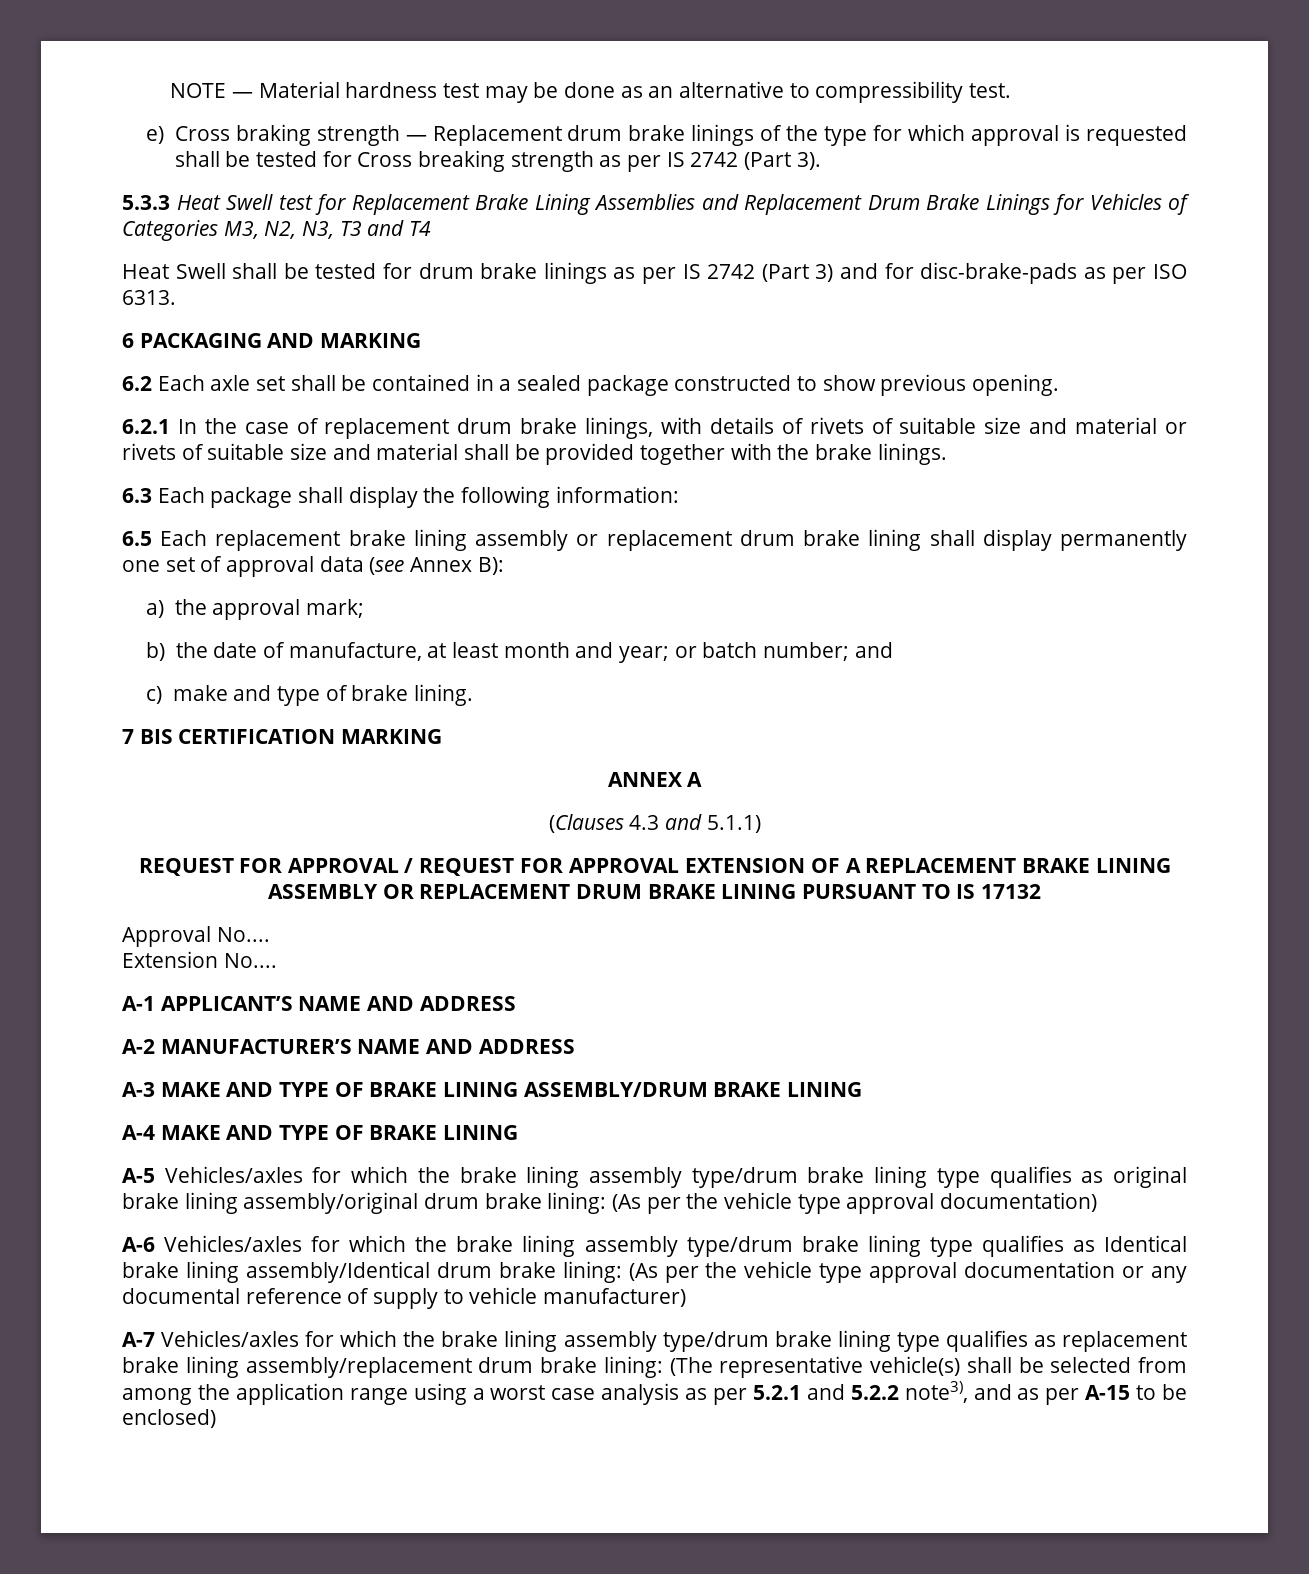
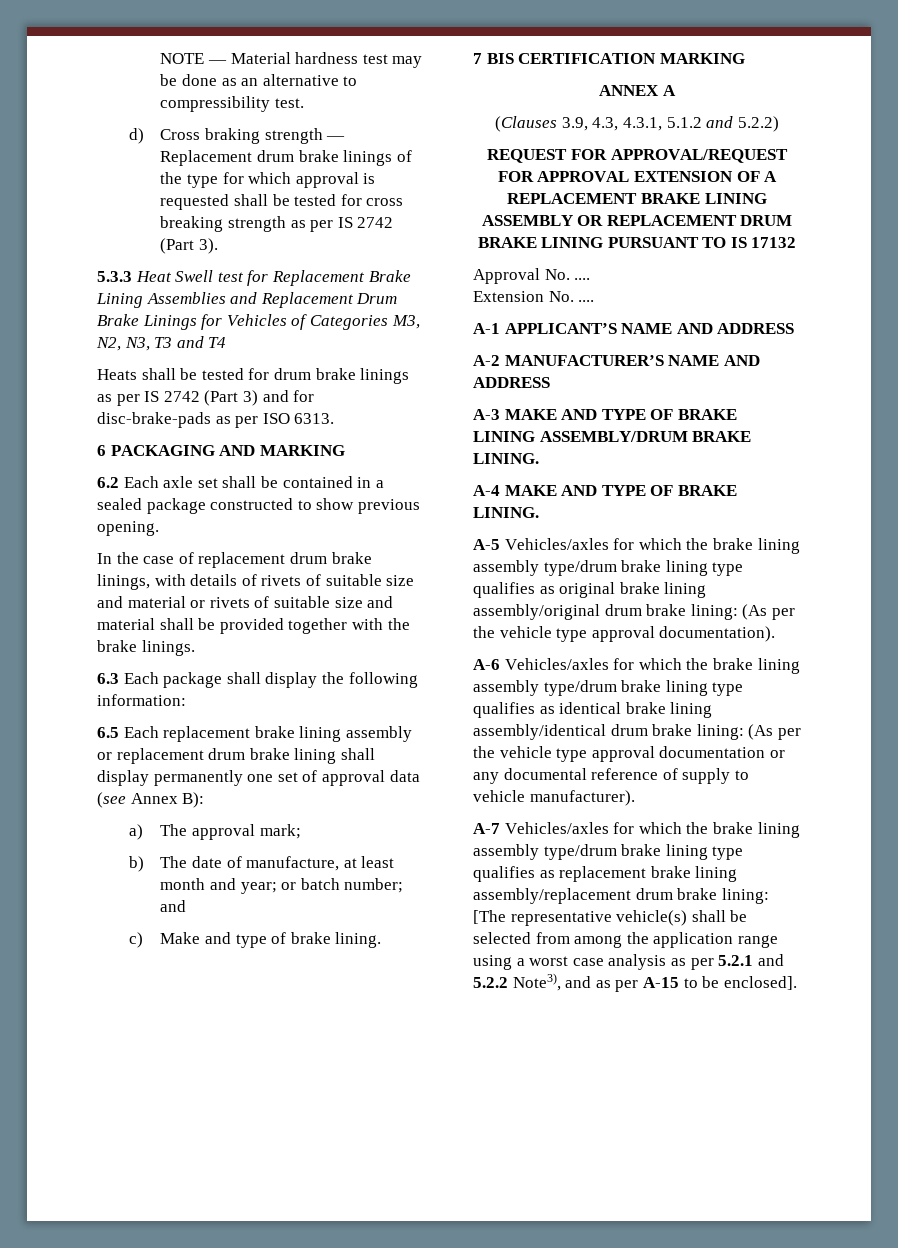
- e) Cross braking strength — Replacement drum brake linings of the type for which approval is requested shall be tested for Cross breaking strength as per IS 2742 (Part 3).
+ d) Cross braking strength — Replacement drum brake linings of the type for which approval is requested shall be tested for cross breaking strength as per IS 2742 (Part 3).
- Heat Swell shall be tested for drum brake linings as per IS 2742 (Part 3) and for disc-brake-pads as per ISO 6313.
+ Heats shall be tested for drum brake linings as per IS 2742 (Part 3) and for disc-brake-pads as per ISO 6313.
- 6.2.1 In the case of replacement drum brake linings, with details of rivets of suitable size and material or rivets of suitable size and material shall be provided together with the brake linings.
+ In the case of replacement drum brake linings, with details of rivets of suitable size and material or rivets of suitable size and material shall be provided together with the brake linings.
- a) the approval mark;
+ a) The approval mark;
- b) the date of manufacture, at least month and year; or batch number; and
+ b) The date of manufacture, at least month and year; or batch number; and
- c) make and type of brake lining.
+ c) Make and type of brake lining.
- (Clauses 4.3 and 5.1.1)
- REQUEST FOR APPROVAL / REQUEST FOR APPROVAL EXTENSION OF A REPLACEMENT BRAKE LINING ASSEMBLY OR REPLACEMENT DRUM BRAKE LINING PURSUANT TO IS 17132
+ (Clauses 3.9, 4.3, 4.3.1, 5.1.2 and 5.2.2)
+ REQUEST FOR APPROVAL/REQUEST FOR APPROVAL EXTENSION OF A REPLACEMENT BRAKE LINING ASSEMBLY OR REPLACEMENT DRUM BRAKE LINING PURSUANT TO IS 17132
- Approval No....
+ Approval No. ....
- Extension No....
+ Extension No. ....
- A-3 MAKE AND TYPE OF BRAKE LINING ASSEMBLY/DRUM BRAKE LINING
+ A-3 MAKE AND TYPE OF BRAKE LINING ASSEMBLY/DRUM BRAKE LINING.
- A-4 MAKE AND TYPE OF BRAKE LINING
+ A-4 MAKE AND TYPE OF BRAKE LINING.
- A-5 Vehicles/axles for which the brake lining assembly type/drum brake lining type qualifies as original brake lining assembly/original drum brake lining: (As per the vehicle type approval documentation)
+ A-5 Vehicles/axles for which the brake lining assembly type/drum brake lining type qualifies as original brake lining assembly/original drum brake lining: (As per the vehicle type approval documentation).
- A-6 Vehicles/axles for which the brake lining assembly type/drum brake lining type qualifies as Identical brake lining assembly/Identical drum brake lining: (As per the vehicle type approval documentation or any documental reference of supply to vehicle manufacturer)
+ A-6 Vehicles/axles for which the brake lining assembly type/drum brake lining type qualifies as identical brake lining assembly/identical drum brake lining: (As per the vehicle type approval documentation or any documental reference of supply to vehicle manufacturer).
- A-7 Vehicles/axles for which the brake lining assembly type/drum brake lining type qualifies as replacement brake lining assembly/replacement drum brake lining: (The representative vehicle(s) shall be selected from among the application range using a worst case analysis as per 5.2.1 and 5.2.2 note3), and as per A-15 to be enclosed)
+ A-7 Vehicles/axles for which the brake lining assembly type/drum brake lining type qualifies as replacement brake lining assembly/replacement drum brake lining: [The representative vehicle(s) shall be selected from among the application range using a worst case analysis as per 5.2.1 and 5.2.2 Note3), and as per A-15 to be enclosed].

